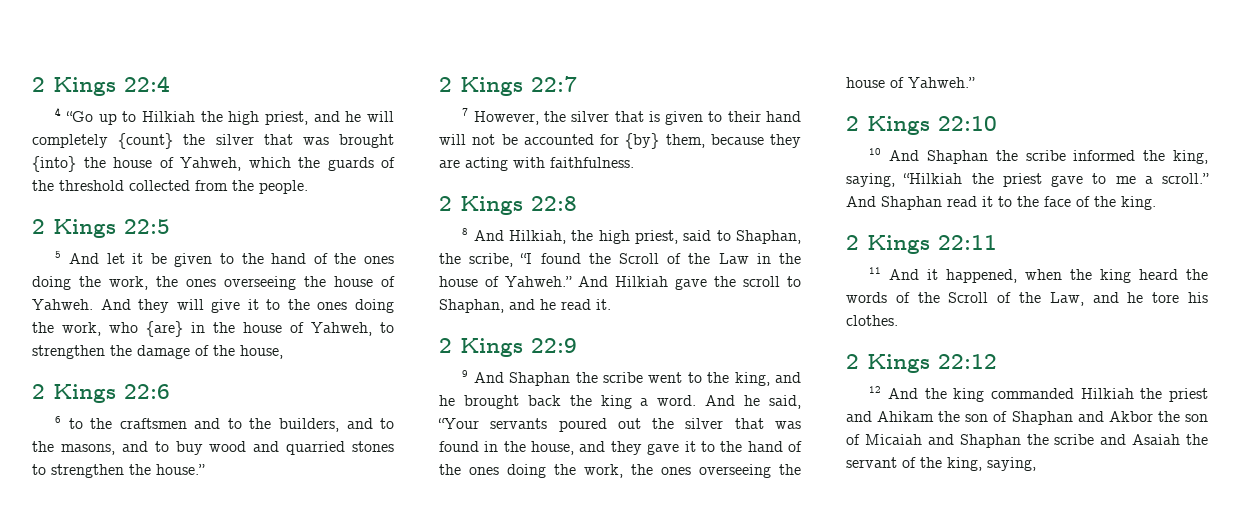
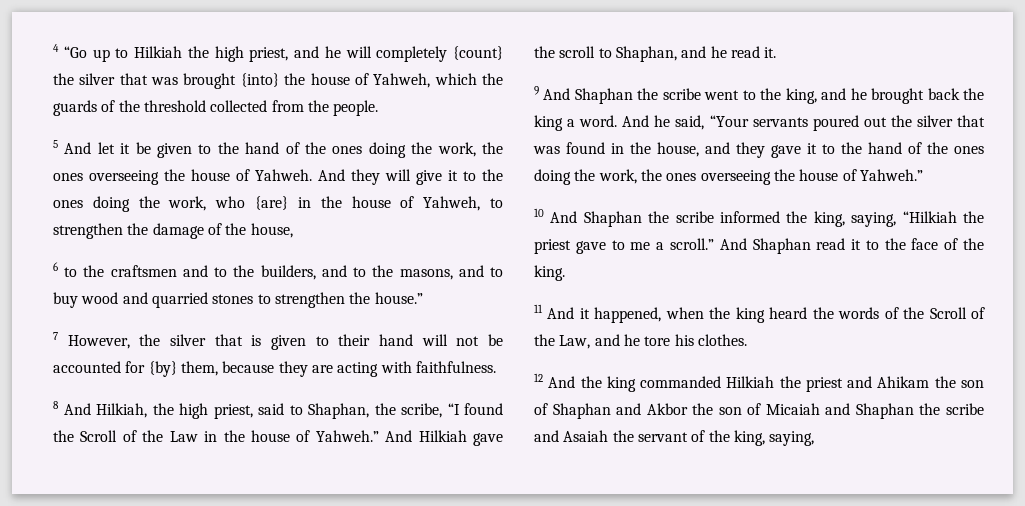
- 2 Kings 22:4
- 2 Kings 22:5
- 2 Kings 22:6
- 2 Kings 22:7
- 2 Kings 22:8
- 2 Kings 22:9
- 2 Kings 22:10
- 2 Kings 22:11
- 2 Kings 22:12

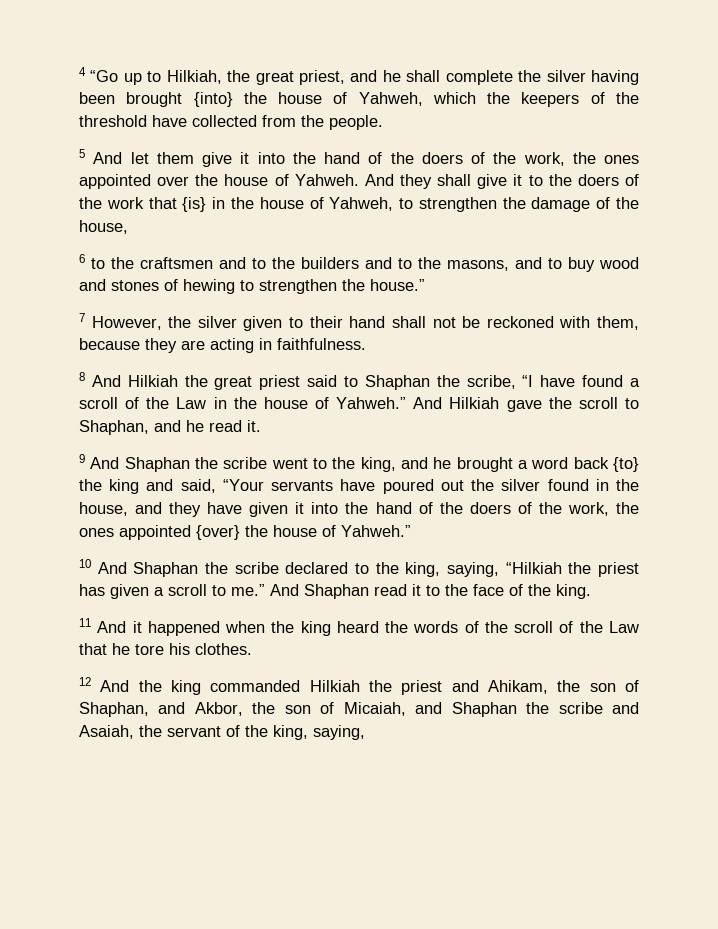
- 4 “Go up to Hilkiah the high priest, and he will completely {count} the silver that was brought {into} the house of Yahweh, which the guards of the threshold collected from the people.
+ 4 “Go up to Hilkiah, the great priest, and he shall complete the silver having been brought {into} the house of Yahweh, which the keepers of the threshold have collected from the people.
- 5 And let it be given to the hand of the ones doing the work, the ones overseeing the house of Yahweh.
+ 5 And let them give it into the hand of the doers of the work, the ones appointed over the house of Yahweh.
- And they will give it to the ones doing the work, who {are} in the house of Yahweh, to strengthen the damage of the house,
+ And they shall give it to the doers of the work that {is} in the house of Yahweh, to strengthen the damage of the house,
- 6 to the craftsmen and to the builders, and to the masons, and to buy wood and quarried stones to strengthen the house.”
+ 6 to the craftsmen and to the builders and to the masons, and to buy wood and stones of hewing to strengthen the house.”
- 7 However, the silver that is given to their hand will not be accounted for {by} them, because they are acting with faithfulness.
+ 7 However, the silver given to their hand shall not be reckoned with them, because they are acting in faithfulness.
- 8 And Hilkiah, the high priest, said to Shaphan, the scribe, “I found the Scroll of the Law in the house of Yahweh.”
+ 8 And Hilkiah the great priest said to Shaphan the scribe, “I have found a scroll of the Law in the house of Yahweh.”
- 9 And Shaphan the scribe went to the king, and he brought back the king a word. And he said, “Your servants poured out the silver that was found in the house, and they gave it to the hand of the ones doing the work, the ones overseeing the house of Yahweh.”
+ 9 And Shaphan the scribe went to the king, and he brought a word back {to} the king and said, “Your servants have poured out the silver found in the house, and they have given it into the hand of the doers of the work, the ones appointed {over} the house of Yahweh.”
- 10 And Shaphan the scribe informed the king, saying, “Hilkiah the priest gave to me a scroll.”
+ 10 And Shaphan the scribe declared to the king, saying, “Hilkiah the priest has given a scroll to me.”
- 11 And it happened, when the king heard the words of the Scroll of the Law, and he tore his clothes.
+ 11 And it happened when the king heard the words of the scroll of the Law that he tore his clothes.
- 12 And the king commanded Hilkiah the priest and Ahikam the son of Shaphan and Akbor the son of Micaiah and Shaphan the scribe and Asaiah the servant of the king, saying,
+ 12 And the king commanded Hilkiah the priest and Ahikam, the son of Shaphan, and Akbor, the son of Micaiah, and Shaphan the scribe and Asaiah, the servant of the king, saying,

